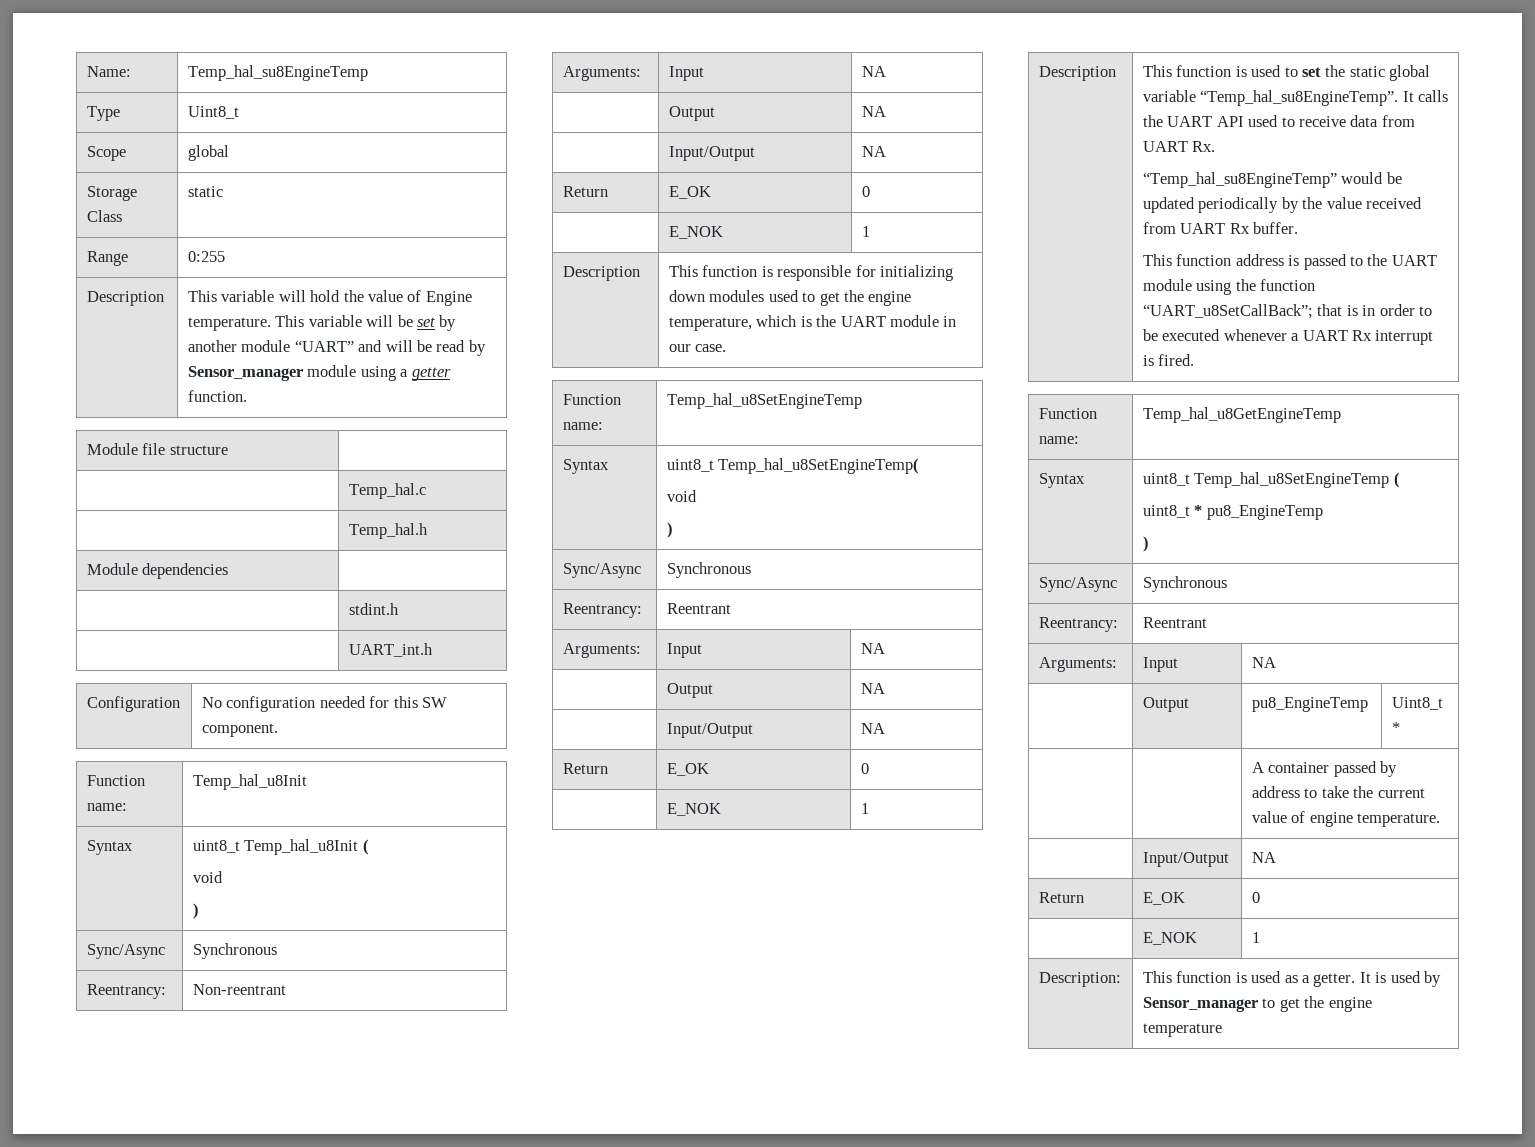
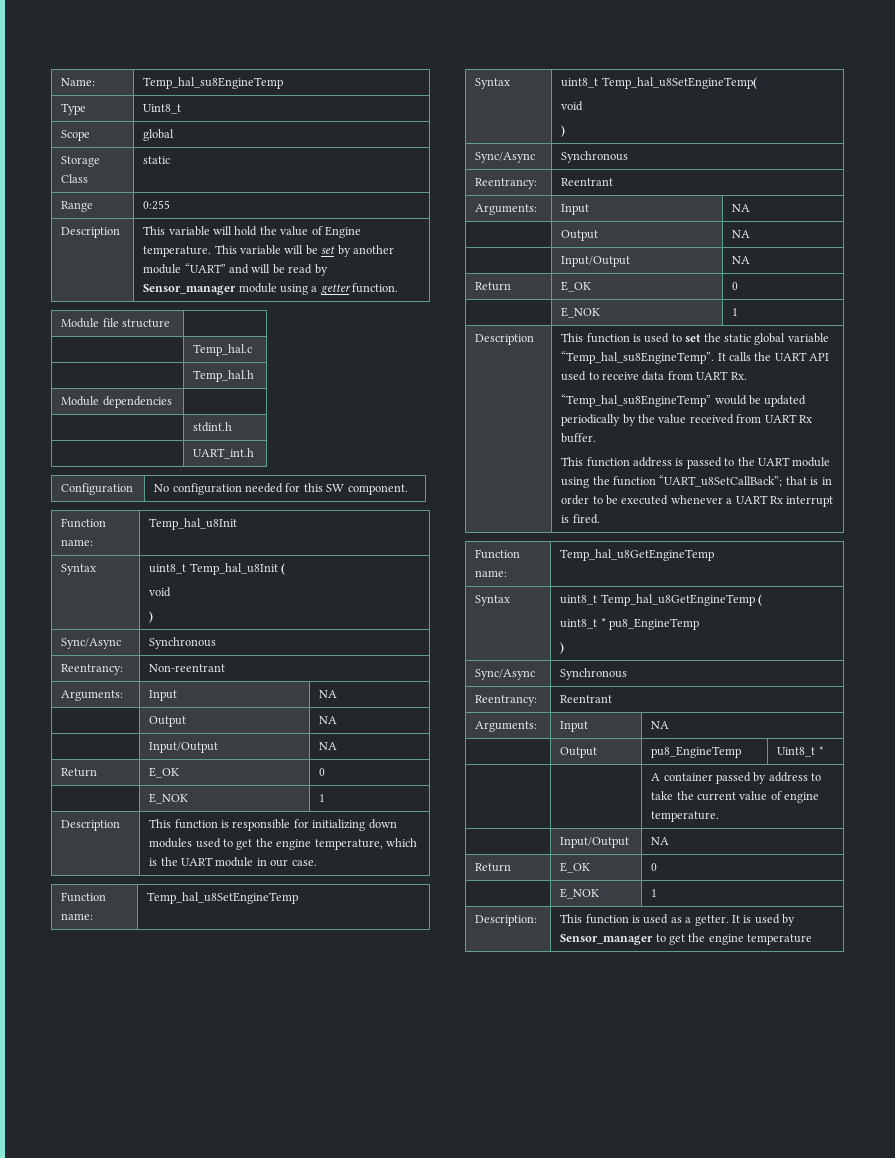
- Syntax | uint8_t Temp_hal_u8SetEngineTemp (
+ Syntax | uint8_t Temp_hal_u8GetEngineTemp (

